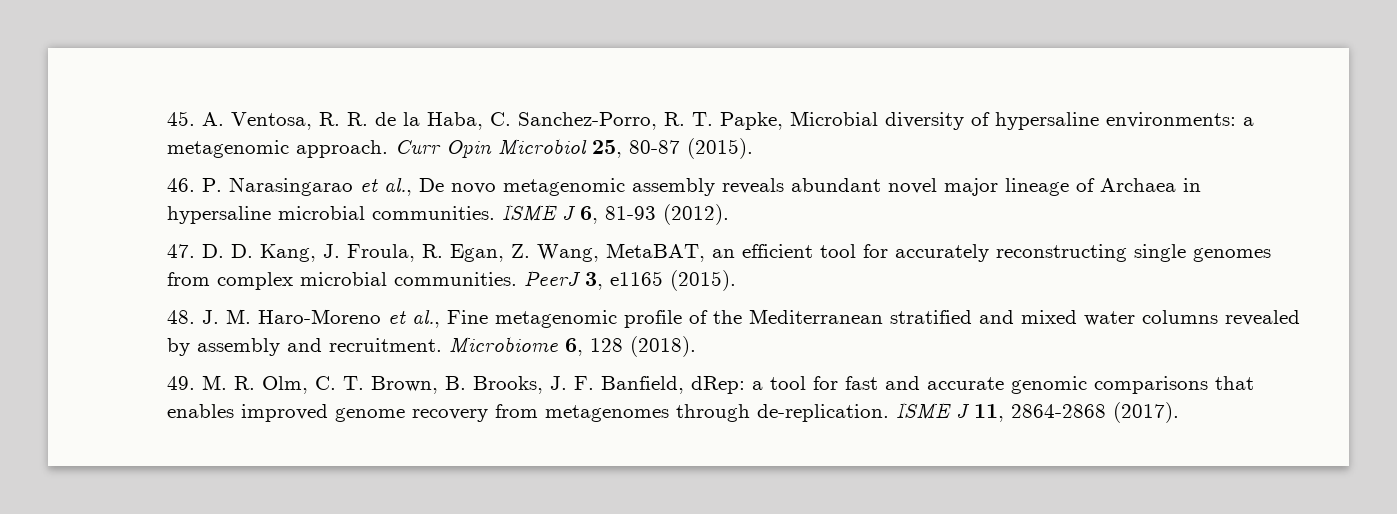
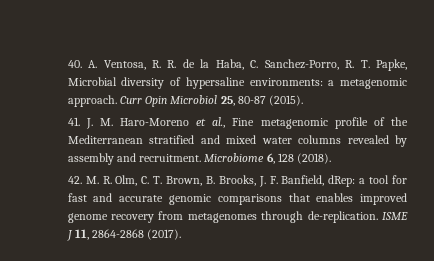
- 45. A. Ventosa, R. R. de la Haba, C. Sanchez-Porro, R. T. Papke, Microbial diversity of hypersaline environments: a metagenomic approach.
+ 40. A. Ventosa, R. R. de la Haba, C. Sanchez-Porro, R. T. Papke, Microbial diversity of hypersaline environments: a metagenomic approach.
- 46. P. Narasingarao et al., De novo metagenomic assembly reveals abundant novel major lineage of Archaea in hypersaline microbial communities. ISME J 6, 81-93 (2012).
- 47. D. D. Kang, J. Froula, R. Egan, Z. Wang, MetaBAT, an efficient tool for accurately reconstructing single genomes from complex microbial communities. PeerJ 3, e1165 (2015).
- 48. J. M. Haro-Moreno et al., Fine metagenomic profile of the Mediterranean stratified and mixed water columns revealed by assembly and recruitment.
+ 41. J. M. Haro-Moreno et al., Fine metagenomic profile of the Mediterranean stratified and mixed water columns revealed by assembly and recruitment.
- 49. M. R. Olm, C. T. Brown, B. Brooks, J. F. Banfield, dRep: a tool for fast and accurate genomic comparisons that enables improved genome recovery from metagenomes through de-replication.
+ 42. M. R. Olm, C. T. Brown, B. Brooks, J. F. Banfield, dRep: a tool for fast and accurate genomic comparisons that enables improved genome recovery from metagenomes through de-replication.

